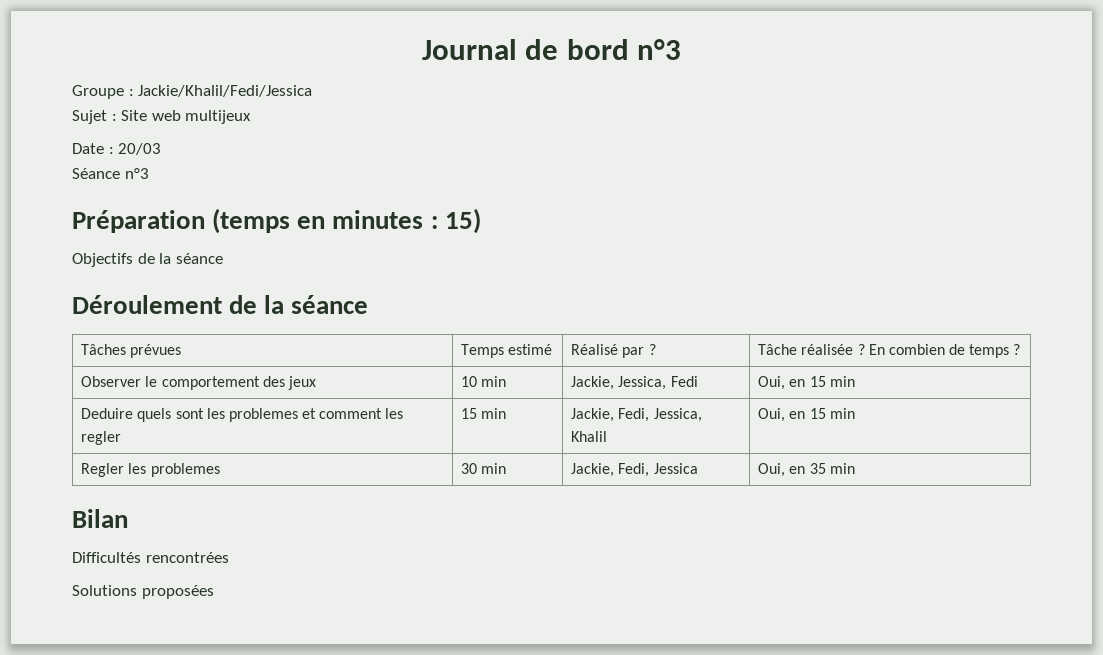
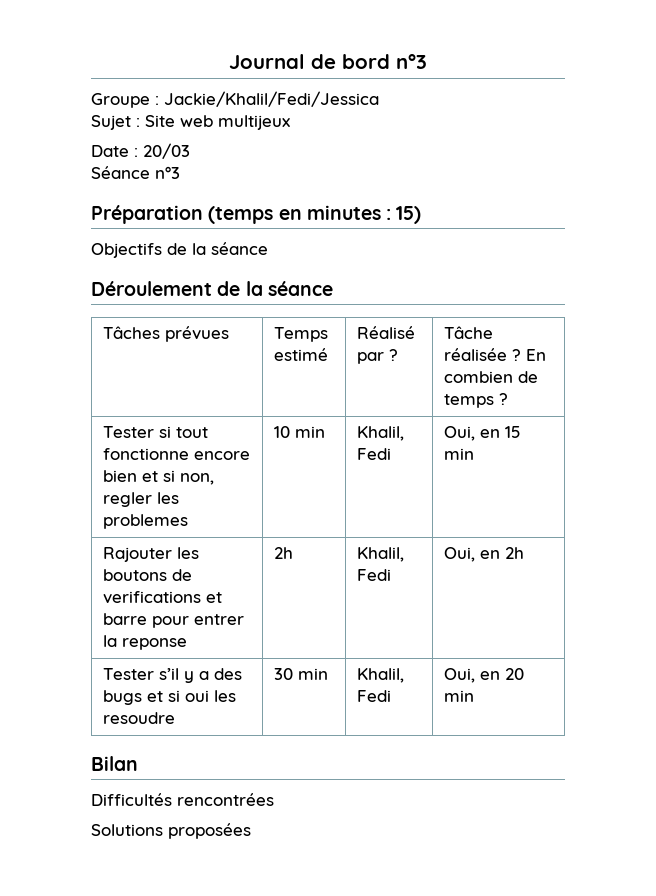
- Observer le comportement des jeux | 10 min | Jackie, Jessica, Fedi | Oui, en 15 min
+ Tester si tout fonctionne encore bien et si non, regler les problemes | 10 min | Khalil, Fedi | Oui, en 15 min
- Deduire quels sont les problemes et comment les regler | 15 min | Jackie, Fedi, Jessica, Khalil | Oui, en 15 min
- Regler les problemes | 30 min | Jackie, Fedi, Jessica | Oui, en 35 min
+ Rajouter les boutons de verifications et barre pour entrer la reponse | 2h | Khalil, Fedi | Oui, en 2h
+ Tester s’il y a des bugs et si oui les resoudre | 30 min | Khalil, Fedi | Oui, en 20 min

